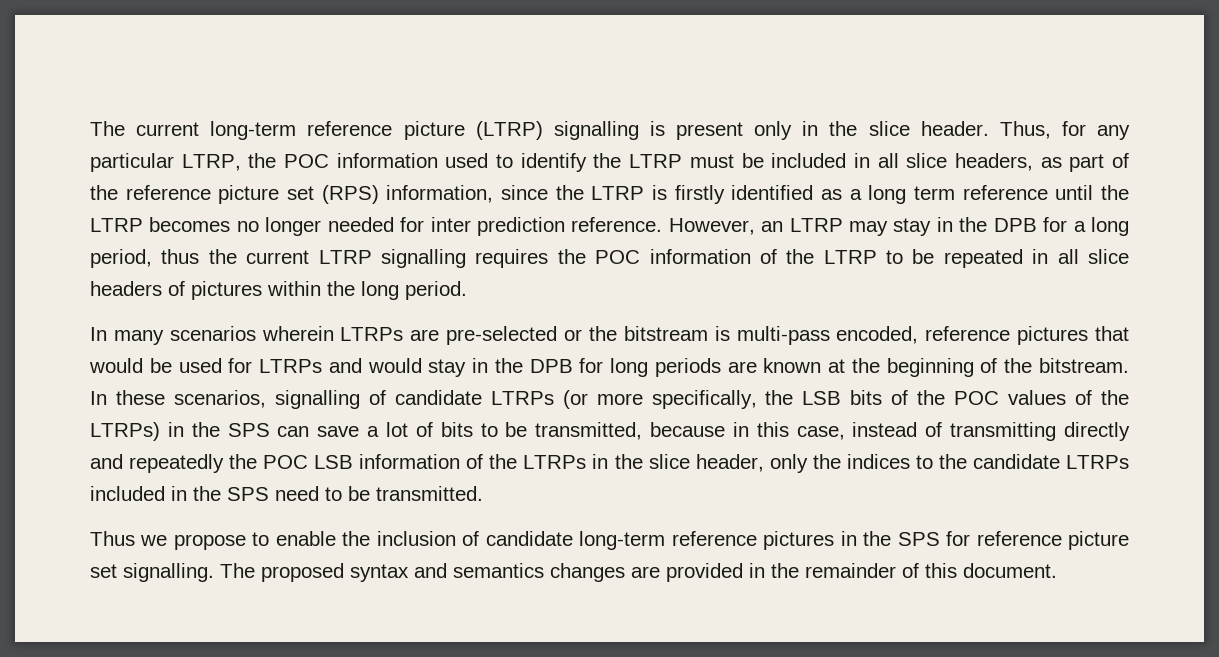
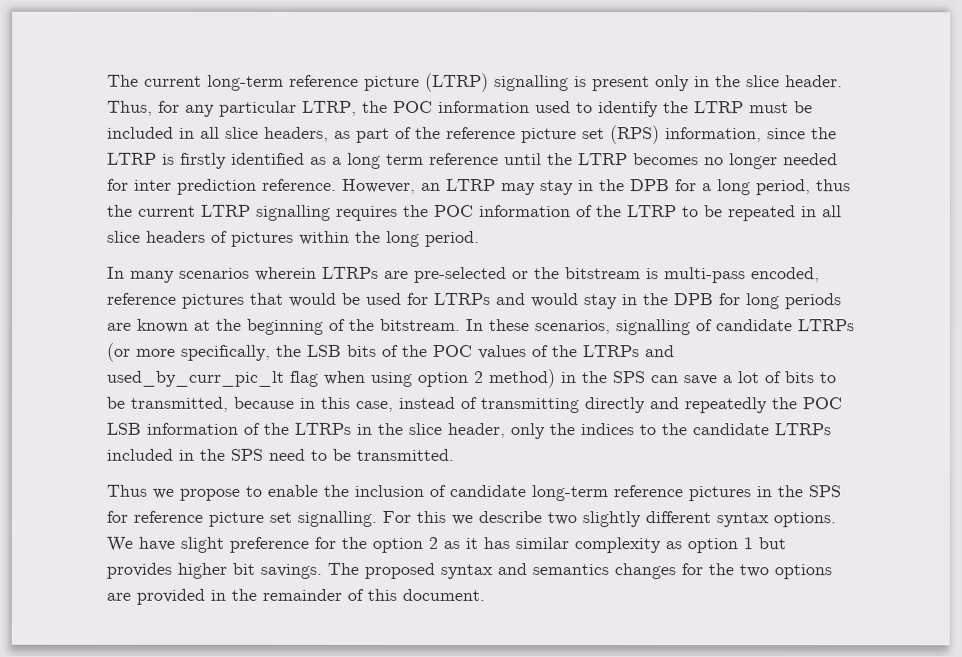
- In these scenarios, signalling of candidate LTRPs (or more specifically, the LSB bits of the POC values of the LTRPs) in the SPS can save a lot of bits to be transmitted, because in this case, instead of transmitting directly and repeatedly the POC LSB information of the LTRPs in the slice header, only the indices to the candidate LTRPs included in the SPS need to be transmitted.
+ In these scenarios, signalling of candidate LTRPs (or more specifically, the LSB bits of the POC values of the LTRPs and used_by_curr_pic_lt flag when using option 2 method) in the SPS can save a lot of bits to be transmitted, because in this case, instead of transmitting directly and repeatedly the POC LSB information of the LTRPs in the slice header, only the indices to the candidate LTRPs included in the SPS need to be transmitted.
+ For this we describe two slightly different syntax options. We have slight preference for the option 2 as it has similar complexity as option 1 but provides higher bit savings.
- The proposed syntax and semantics changes are provided in the remainder of this document.
+ The proposed syntax and semantics changes for the two options are provided in the remainder of this document.

